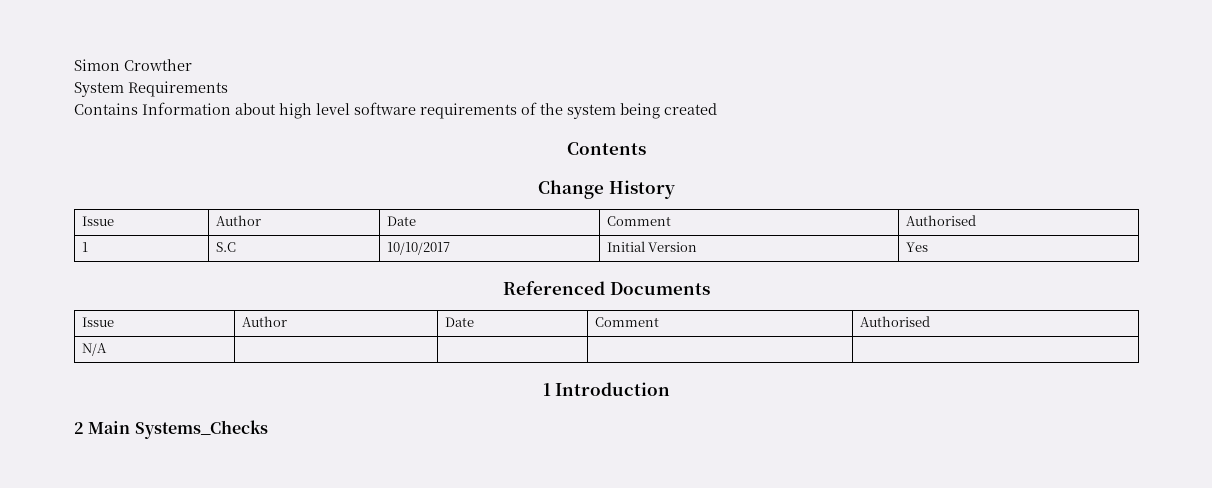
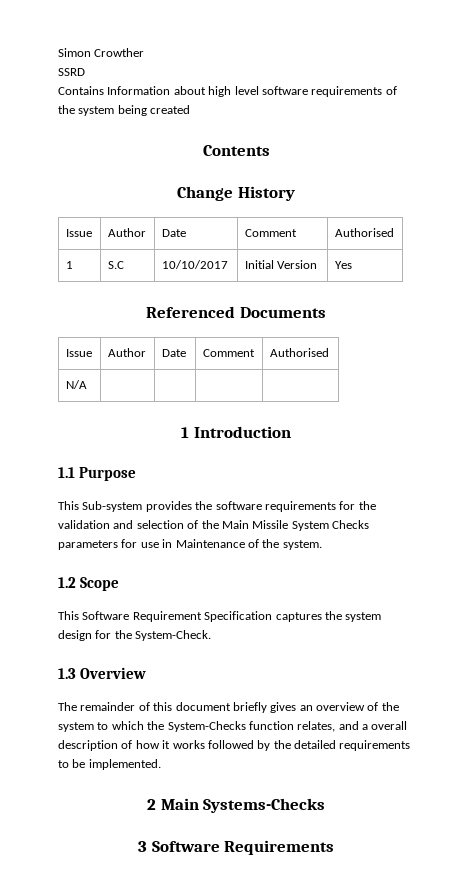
- System Requirements
+ SSRD
- 2 Main Systems_Checks
+ 1.1 Purpose
+ This Sub-system provides the software requirements for the validation and selection of the Main Missile System Checks parameters for use in Maintenance of the system.
+ 1.2 Scope
+ This Software Requirement Specification captures the system design for the System-Check.
+ 1.3 Overview
+ The remainder of this document briefly gives an overview of the system to which the System-Checks function relates, and a overall description of how it works followed by the detailed requirements to be implemented.
+ 2 Main Systems-Checks
+ 3 Software Requirements

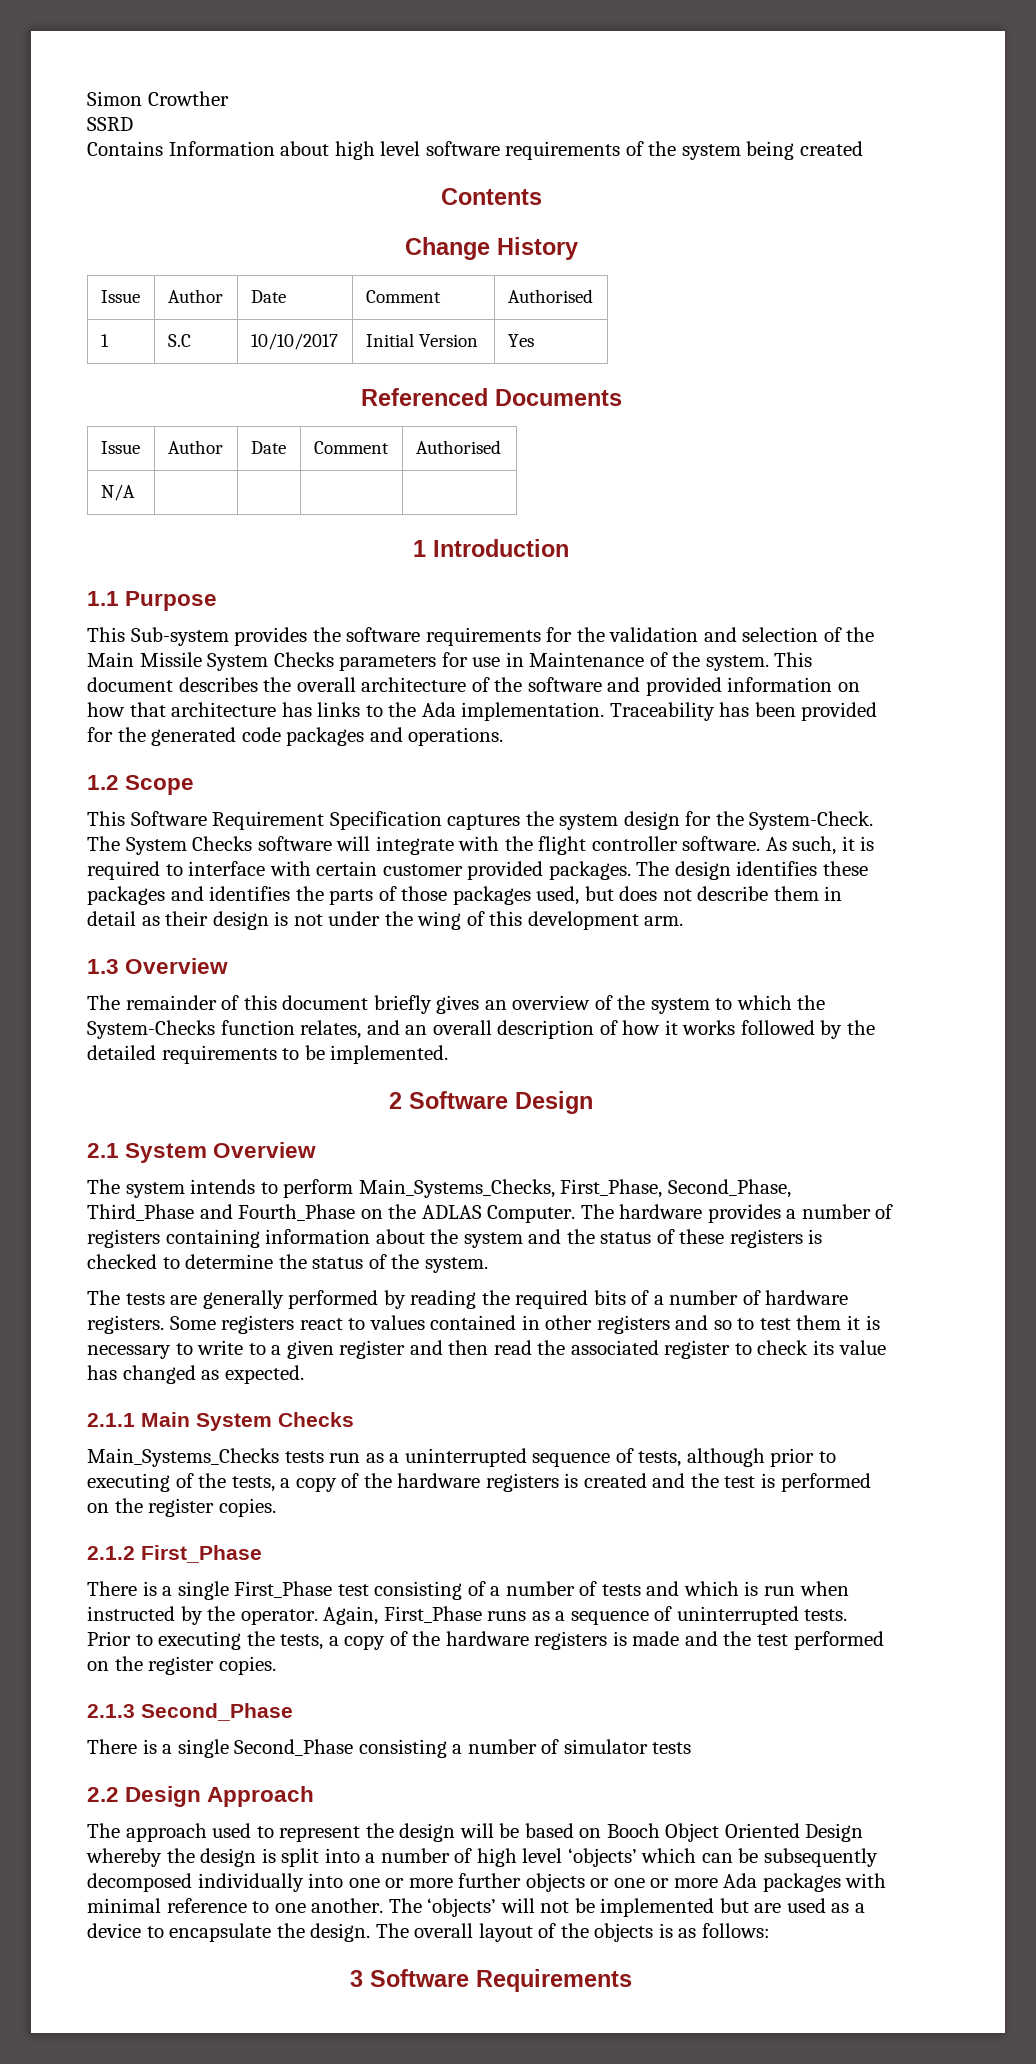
+ This document describes the overall architecture of the software and provided information on how that architecture has links to the Ada implementation. Traceability has been provided for the generated code packages and operations.
+ The System Checks software will integrate with the flight controller software. As such, it is required to interface with certain customer provided packages. The design identifies these packages and identifies the parts of those packages used, but does not describe them in detail as their design is not under the wing of this development arm.
- The remainder of this document briefly gives an overview of the system to which the System-Checks function relates, and a overall description of how it works followed by the detailed requirements to be implemented.
+ The remainder of this document briefly gives an overview of the system to which the System-Checks function relates, and an overall description of how it works followed by the detailed requirements to be implemented.
- 2 Main Systems-Checks
+ 2 Software Design
+ 2.1 System Overview
+ The system intends to perform Main_Systems_Checks, First_Phase, Second_Phase, Third_Phase and Fourth_Phase on the ADLAS Computer. The hardware provides a number of registers containing information about the system and the status of these registers is checked to determine the status of the system.
+ The tests are generally performed by reading the required bits of a number of hardware registers. Some registers react to values contained in other registers and so to test them it is necessary to write to a given register and then read the associated register to check its value has changed as expected.
+ 2.1.1 Main System Checks
+ Main_Systems_Checks tests run as a uninterrupted sequence of tests, although prior to executing of the tests, a copy of the hardware registers is created and the test is performed on the register copies.
+ 2.1.2 First_Phase
+ There is a single First_Phase test consisting of a number of tests and which is run when instructed by the operator. Again, First_Phase runs as a sequence of uninterrupted tests. Prior to executing the tests, a copy of the hardware registers is made and the test performed on the register copies.
+ 2.1.3 Second_Phase
+ There is a single Second_Phase consisting a number of simulator tests
+ 2.2 Design Approach
+ The approach used to represent the design will be based on Booch Object Oriented Design whereby the design is split into a number of high level ‘objects’ which can be subsequently decomposed individually into one or more further objects or one or more Ada packages with minimal reference to one another. The ‘objects’ will not be implemented but are used as a device to encapsulate the design. The overall layout of the objects is as follows:

